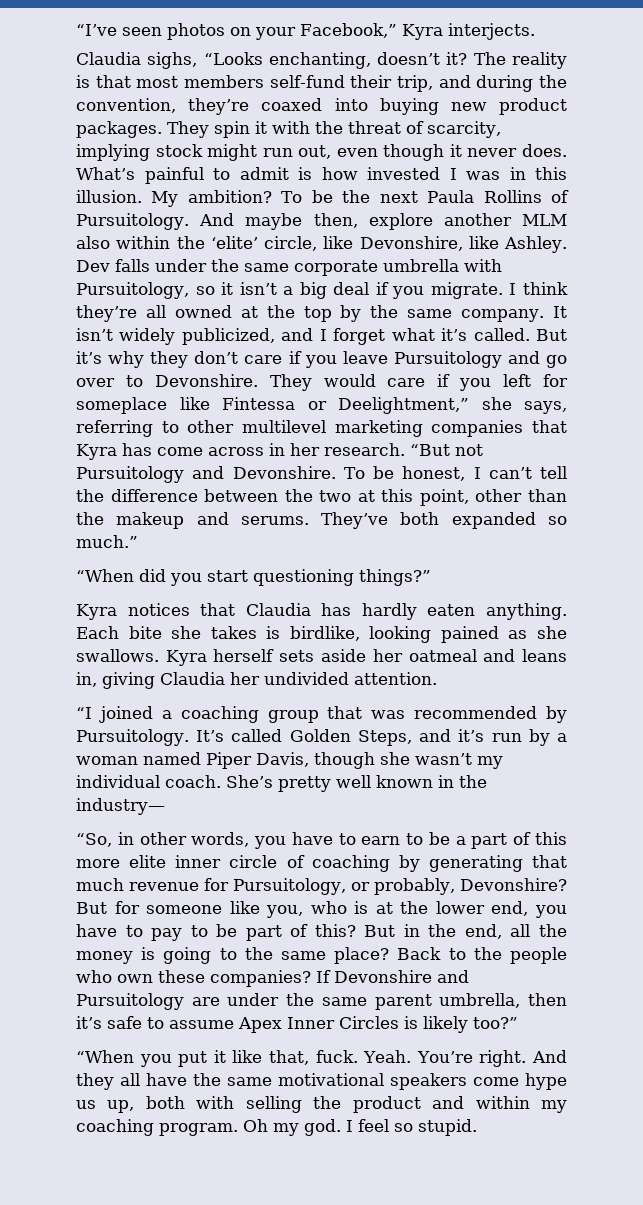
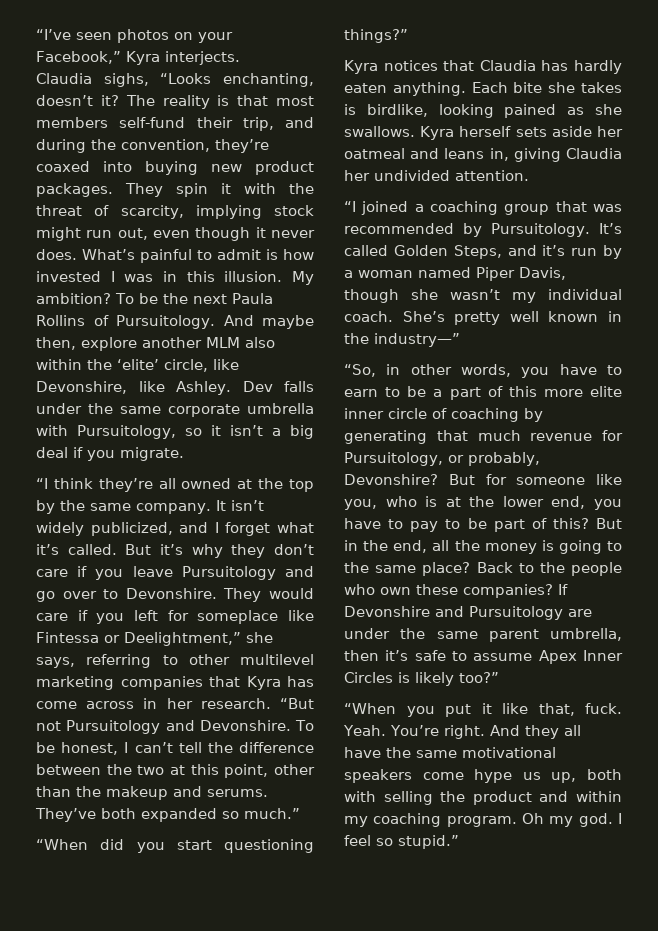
- Dev falls under the same corporate umbrella with Pursuitology, so it isn’t a big deal if you migrate. I think they’re all owned at the top by the same company.
+ Dev falls under the same corporate umbrella with Pursuitology, so it isn’t a big deal if you migrate.
+ “I think they’re all owned at the top by the same company.
- She’s pretty well known in the industry—
+ She’s pretty well known in the industry—”
- I feel so stupid.
+ I feel so stupid.”

